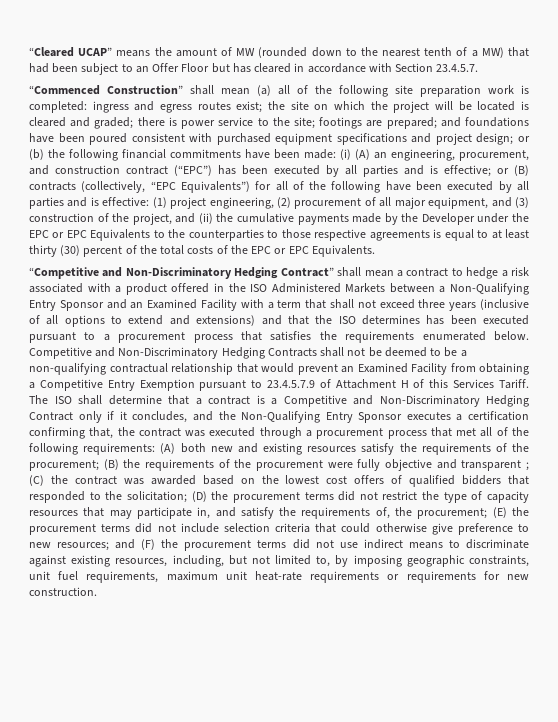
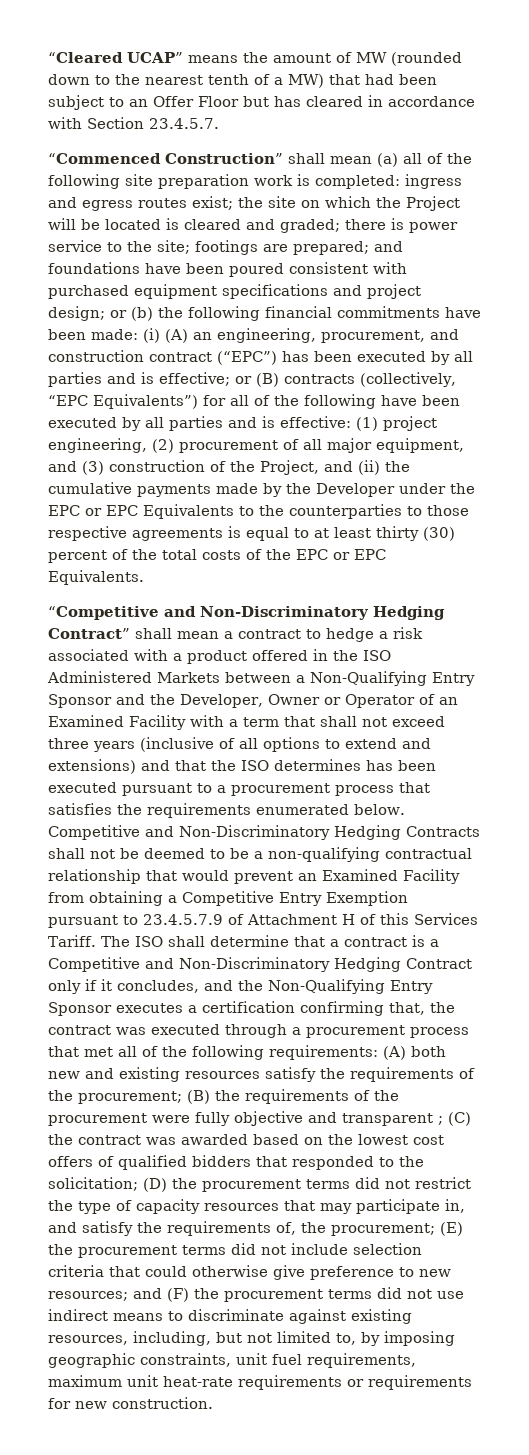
- the site on which the project will be located is cleared and graded;
+ the site on which the Project will be located is cleared and graded;
- (1) project engineering, (2) procurement of all major equipment, and (3) construction of the project, and (ii) the cumulative payments made by the Developer under the EPC or EPC Equivalents to the counterparties to those respective agreements is equal to at least thirty (30) percent of the total costs of the EPC or EPC Equivalents.
+ (1) project engineering, (2) procurement of all major equipment, and (3) construction of the Project, and (ii) the cumulative payments made by the Developer under the EPC or EPC Equivalents to the counterparties to those respective agreements is equal to at least thirty (30) percent of the total costs of the EPC or EPC Equivalents.
- “Competitive and Non-Discriminatory Hedging Contract” shall mean a contract to hedge a risk associated with a product offered in the ISO Administered Markets between a Non-Qualifying Entry Sponsor and an Examined Facility with a term that shall not exceed three years (inclusive of all options to extend and extensions) and that the ISO determines has been executed pursuant to a procurement process that satisfies the requirements enumerated below.
+ “Competitive and Non-Discriminatory Hedging Contract” shall mean a contract to hedge a risk associated with a product offered in the ISO Administered Markets between a Non-Qualifying Entry Sponsor and the Developer, Owner or Operator of an Examined Facility with a term that shall not exceed three years (inclusive of all options to extend and extensions) and that the ISO determines has been executed pursuant to a procurement process that satisfies the requirements enumerated below.

